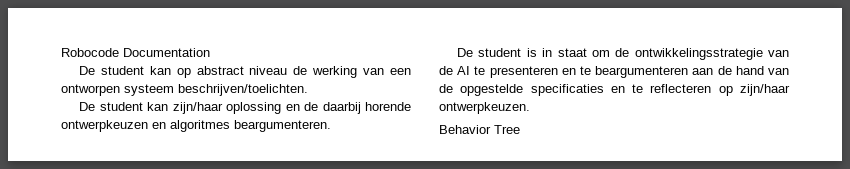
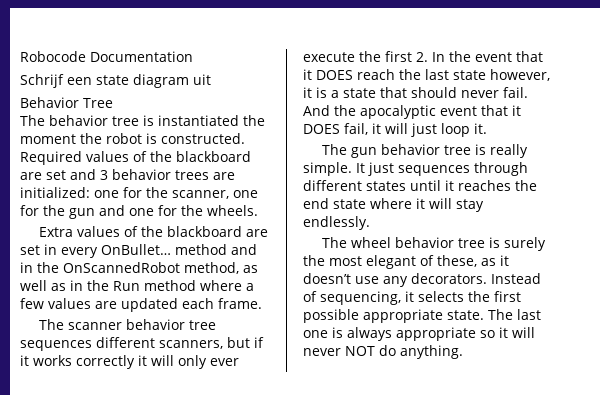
- De student kan op abstract niveau de werking van een ontworpen systeem beschrijven/toelichten.
- De student kan zijn/haar oplossing en de daarbij horende ontwerpkeuzen en algoritmes beargumenteren.
- De student is in staat om de ontwikkelingsstrategie van de AI te presenteren en te beargumenteren aan de hand van de opgestelde specificaties en te reflecteren op zijn/haar ontwerpkeuzen.
+ Schrijf een state diagram uit
  Behavior Tree
+ The behavior tree is instantiated the moment the robot is constructed. Required values of the blackboard are set and 3 behavior trees are initialized: one for the scanner, one for the gun and one for the wheels.
+ Extra values of the blackboard are set in every OnBullet… method and in the OnScannedRobot method, as well as in the Run method where a few values are updated each frame.
+ The scanner behavior tree sequences different scanners, but if it works correctly it will only ever execute the first 2. In the event that it DOES reach the last state however, it is a state that should never fail. And the apocalyptic event that it DOES fail, it will just loop it.
+ The gun behavior tree is really simple. It just sequences through different states until it reaches the end state where it will stay endlessly.
+ The wheel behavior tree is surely the most elegant of these, as it doesn’t use any decorators. Instead of sequencing, it selects the first possible appropriate state. The last one is always appropriate so it will never NOT do anything.

